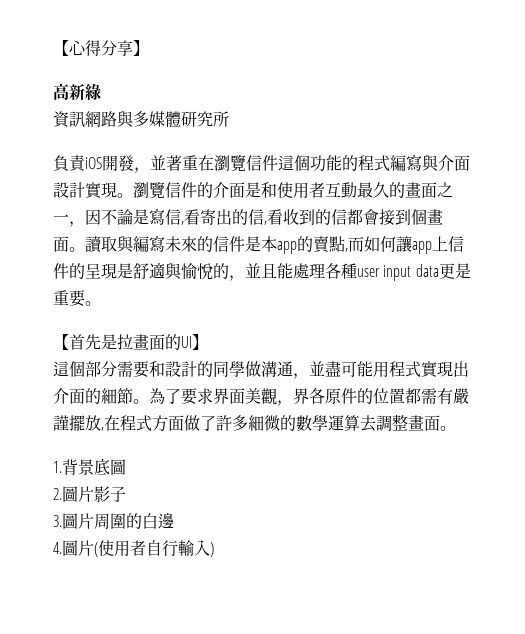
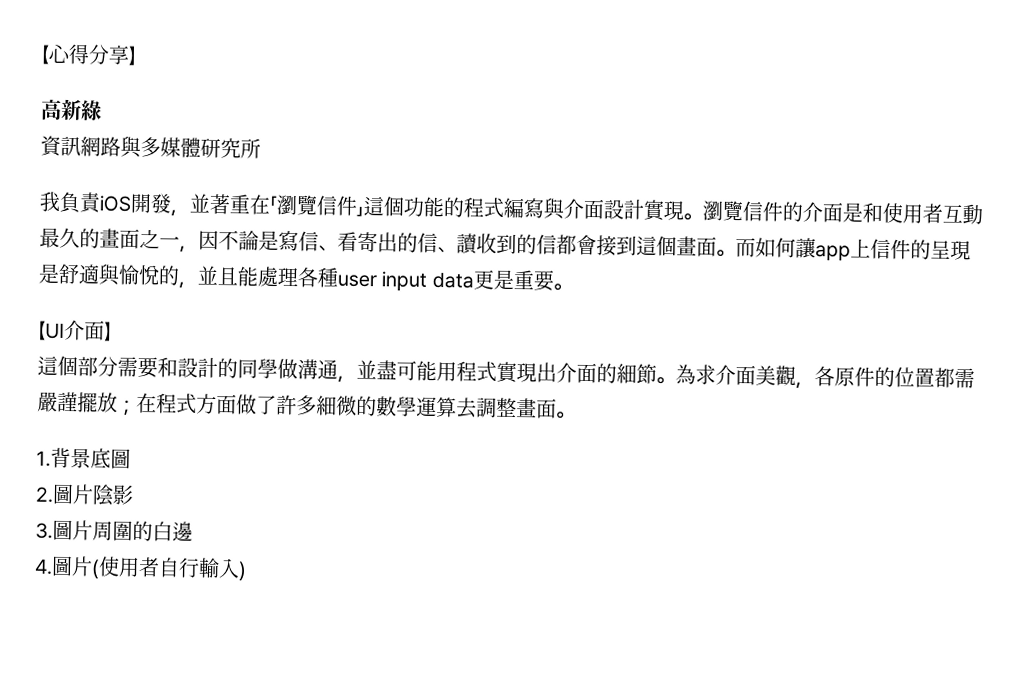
- 負責iOS開發，並著重在瀏覽信件這個功能的程式編寫與介面設計實現。
+ 我負責iOS開發，並著重在「瀏覽信件」這個功能的程式編寫與介面設計實現。
- 瀏覽信件的介面是和使用者互動最久的畫面之一，因不論是寫信,看寄出的信,看收到的信都會接到個畫面。
+ 瀏覽信件的介面是和使用者互動最久的畫面之一，因不論是寫信、看寄出的信、讀收到的信都會接到這個畫面。
- 讀取與編寫未來的信件是本app的賣點,而如何讓app上信件的呈現是舒適與愉悅的，並且能處理各種user input data更是重要。
+ 而如何讓app上信件的呈現是舒適與愉悅的，並且能處理各種user input data更是重要。
- 【首先是拉畫面的UI】
+ 【UI介面】
- 為了要求界面美觀，界各原件的位置都需有嚴謹擺放,在程式方面做了許多細微的數學運算去調整畫面。
+ 為求介面美觀，各原件的位置都需嚴謹擺放；在程式方面做了許多細微的數學運算去調整畫面。
- 2.圖片影子
+ 2.圖片陰影

